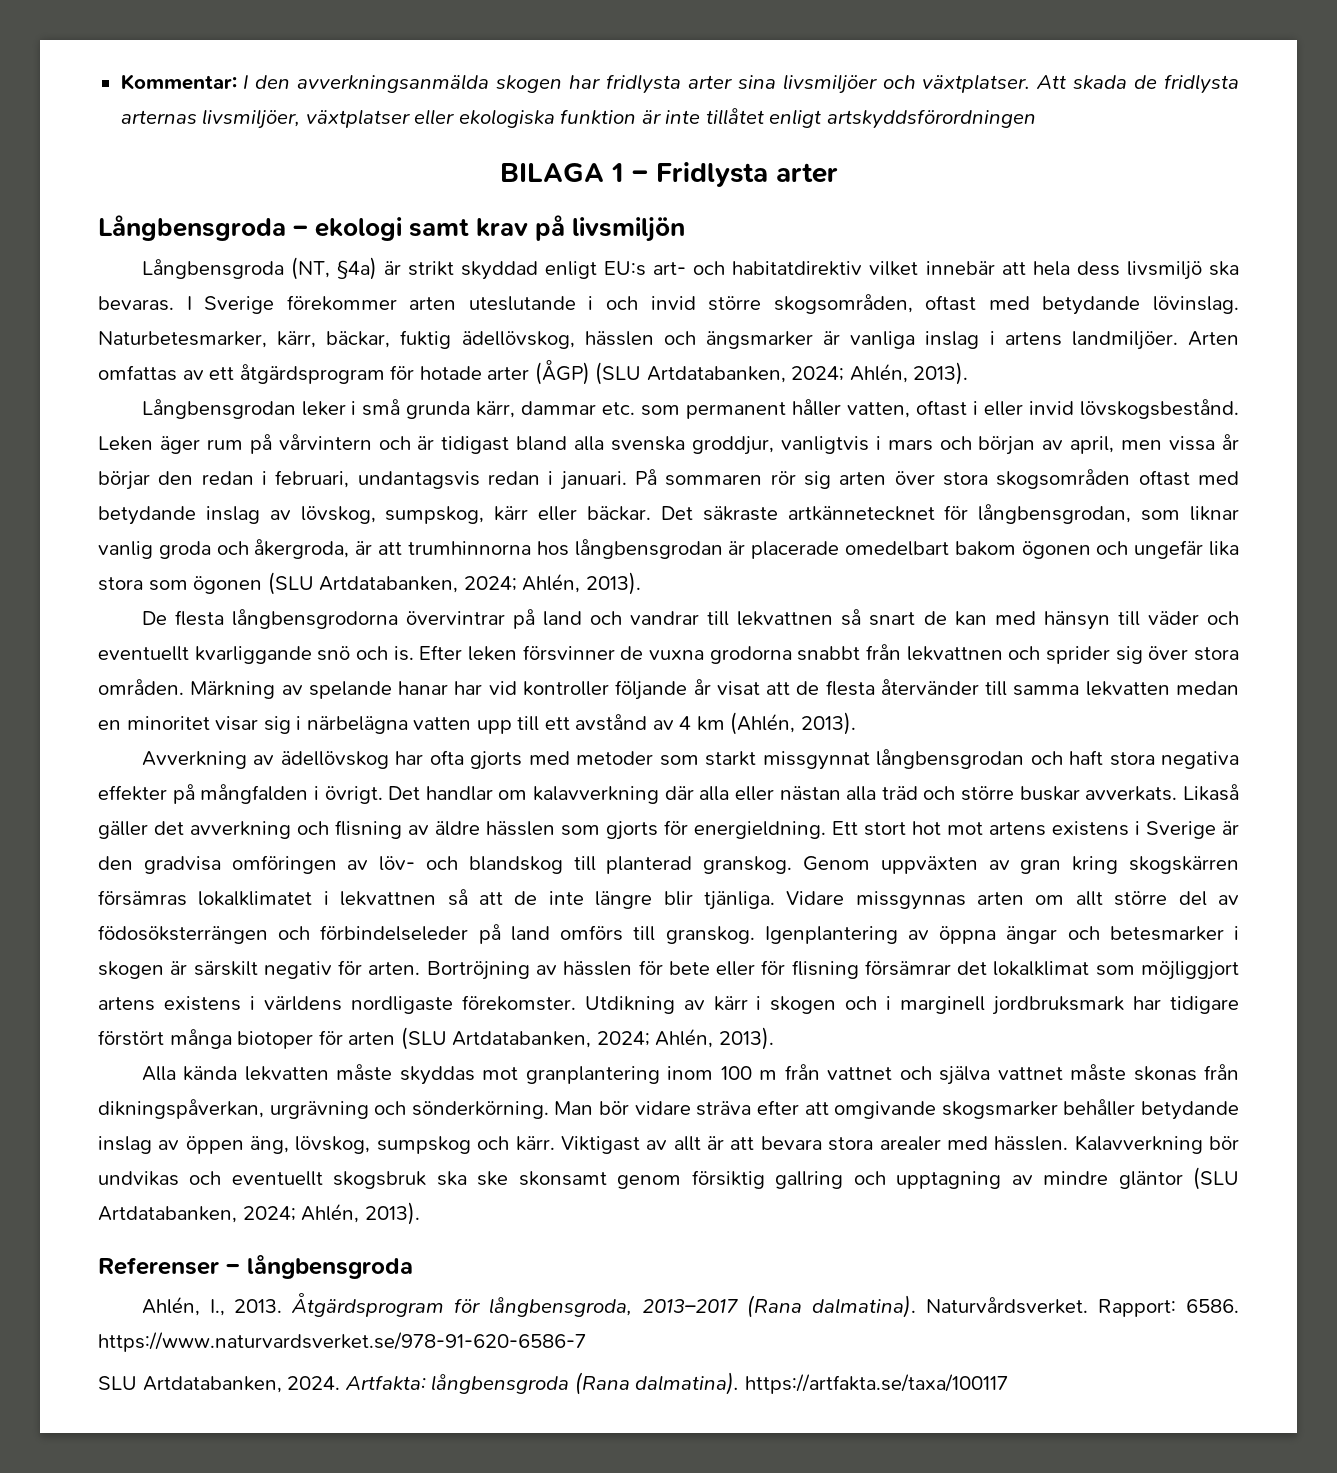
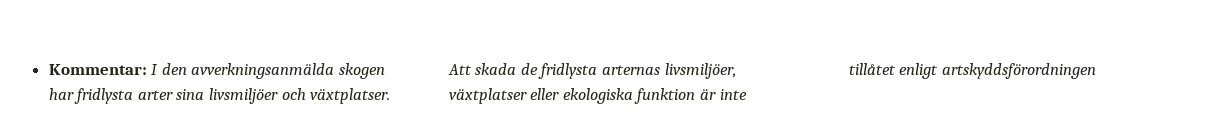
- BILAGA 1 – Fridlysta arter
- Långbensgroda – ekologi samt krav på livsmiljön
- Långbensgroda (NT, §4a) är strikt skyddad enligt EU:s art- och habitatdirektiv vilket innebär att hela dess livsmiljö ska bevaras. I Sverige förekommer arten uteslutande i och invid större skogsområden, oftast med betydande lövinslag. Naturbetesmarker, kärr, bäckar, fuktig ädellövskog, hässlen och ängsmarker är vanliga inslag i artens landmiljöer. Arten omfattas av ett åtgärdsprogram för hotade arter (ÅGP) (SLU Artdatabanken, 2024; Ahlén, 2013).
- Långbensgrodan leker i små grunda kärr, dammar etc. som permanent håller vatten, oftast i eller invid lövskogsbestånd. Leken äger rum på vårvintern och är tidigast bland alla svenska groddjur, vanligtvis i mars och början av april, men vissa år börjar den redan i februari, undantagsvis redan i januari. På sommaren rör sig arten över stora skogsområden oftast med betydande inslag av lövskog, sumpskog, kärr eller bäckar. Det säkraste artkännetecknet för långbensgrodan, som liknar vanlig groda och åkergroda, är att trumhinnorna hos långbensgrodan är placerade omedelbart bakom ögonen och ungefär lika stora som ögonen (SLU Artdatabanken, 2024; Ahlén, 2013).
- De flesta långbensgrodorna övervintrar på land och vandrar till lekvattnen så snart de kan med hänsyn till väder och eventuellt kvarliggande snö och is. Efter leken försvinner de vuxna grodorna snabbt från lekvattnen och sprider sig över stora områden. Märkning av spelande hanar har vid kontroller följande år visat att de flesta återvänder till samma lekvatten medan en minoritet visar sig i närbelägna vatten upp till ett avstånd av 4 km (Ahlén, 2013).
- Avverkning av ädellövskog har ofta gjorts med metoder som starkt missgynnat långbensgrodan och haft stora negativa effekter på mångfalden i övrigt. Det handlar om kalavverkning där alla eller nästan alla träd och större buskar avverkats. Likaså gäller det avverkning och flisning av äldre hässlen som gjorts för energieldning. Ett stort hot mot artens existens i Sverige är den gradvisa omföringen av löv- och blandskog till planterad granskog. Genom uppväxten av gran kring skogskärren försämras lokalklimatet i lekvattnen så att de inte längre blir tjänliga. Vidare missgynnas arten om allt större del av födosöksterrängen och förbindelseleder på land omförs till granskog. Igenplantering av öppna ängar och betesmarker i skogen är särskilt negativ för arten. Bortröjning av hässlen för bete eller för flisning försämrar det lokalklimat som möjliggjort artens existens i världens nordligaste förekomster. Utdikning av kärr i skogen och i marginell jordbruksmark har tidigare förstört många biotoper för arten (SLU Artdatabanken, 2024; Ahlén, 2013).
- Alla kända lekvatten måste skyddas mot granplantering inom 100 m från vattnet och själva vattnet måste skonas från dikningspåverkan, urgrävning och sönderkörning. Man bör vidare sträva efter att omgivande skogsmarker behåller betydande inslag av öppen äng, lövskog, sumpskog och kärr. Viktigast av allt är att bevara stora arealer med hässlen. Kalavverkning bör undvikas och eventuellt skogsbruk ska ske skonsamt genom försiktig gallring och upptagning av mindre gläntor (SLU Artdatabanken, 2024; Ahlén, 2013).
- Referenser – långbensgroda
- Ahlén, I., 2013. Åtgärdsprogram för långbensgroda, 2013–2017 (Rana dalmatina). Naturvårdsverket. Rapport: 6586. https://www.naturvardsverket.se/978-91-620-6586-7
- SLU Artdatabanken, 2024. Artfakta: långbensgroda (Rana dalmatina). https://artfakta.se/taxa/100117

